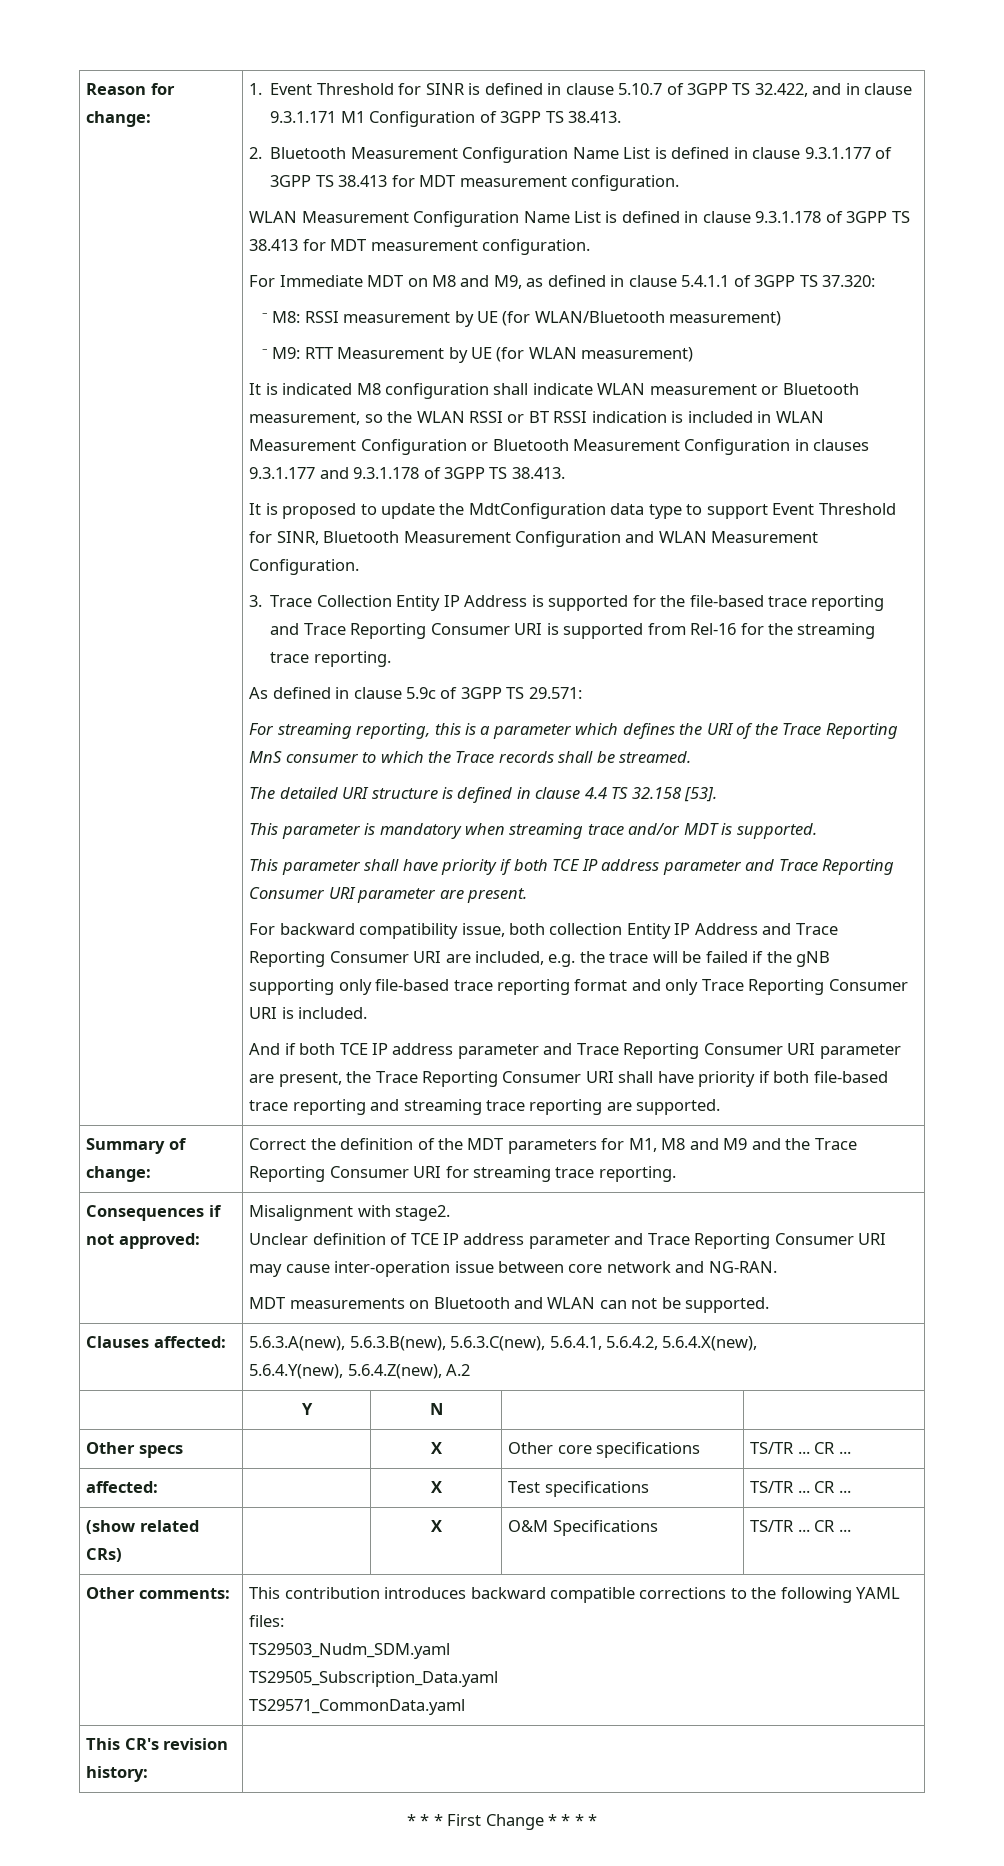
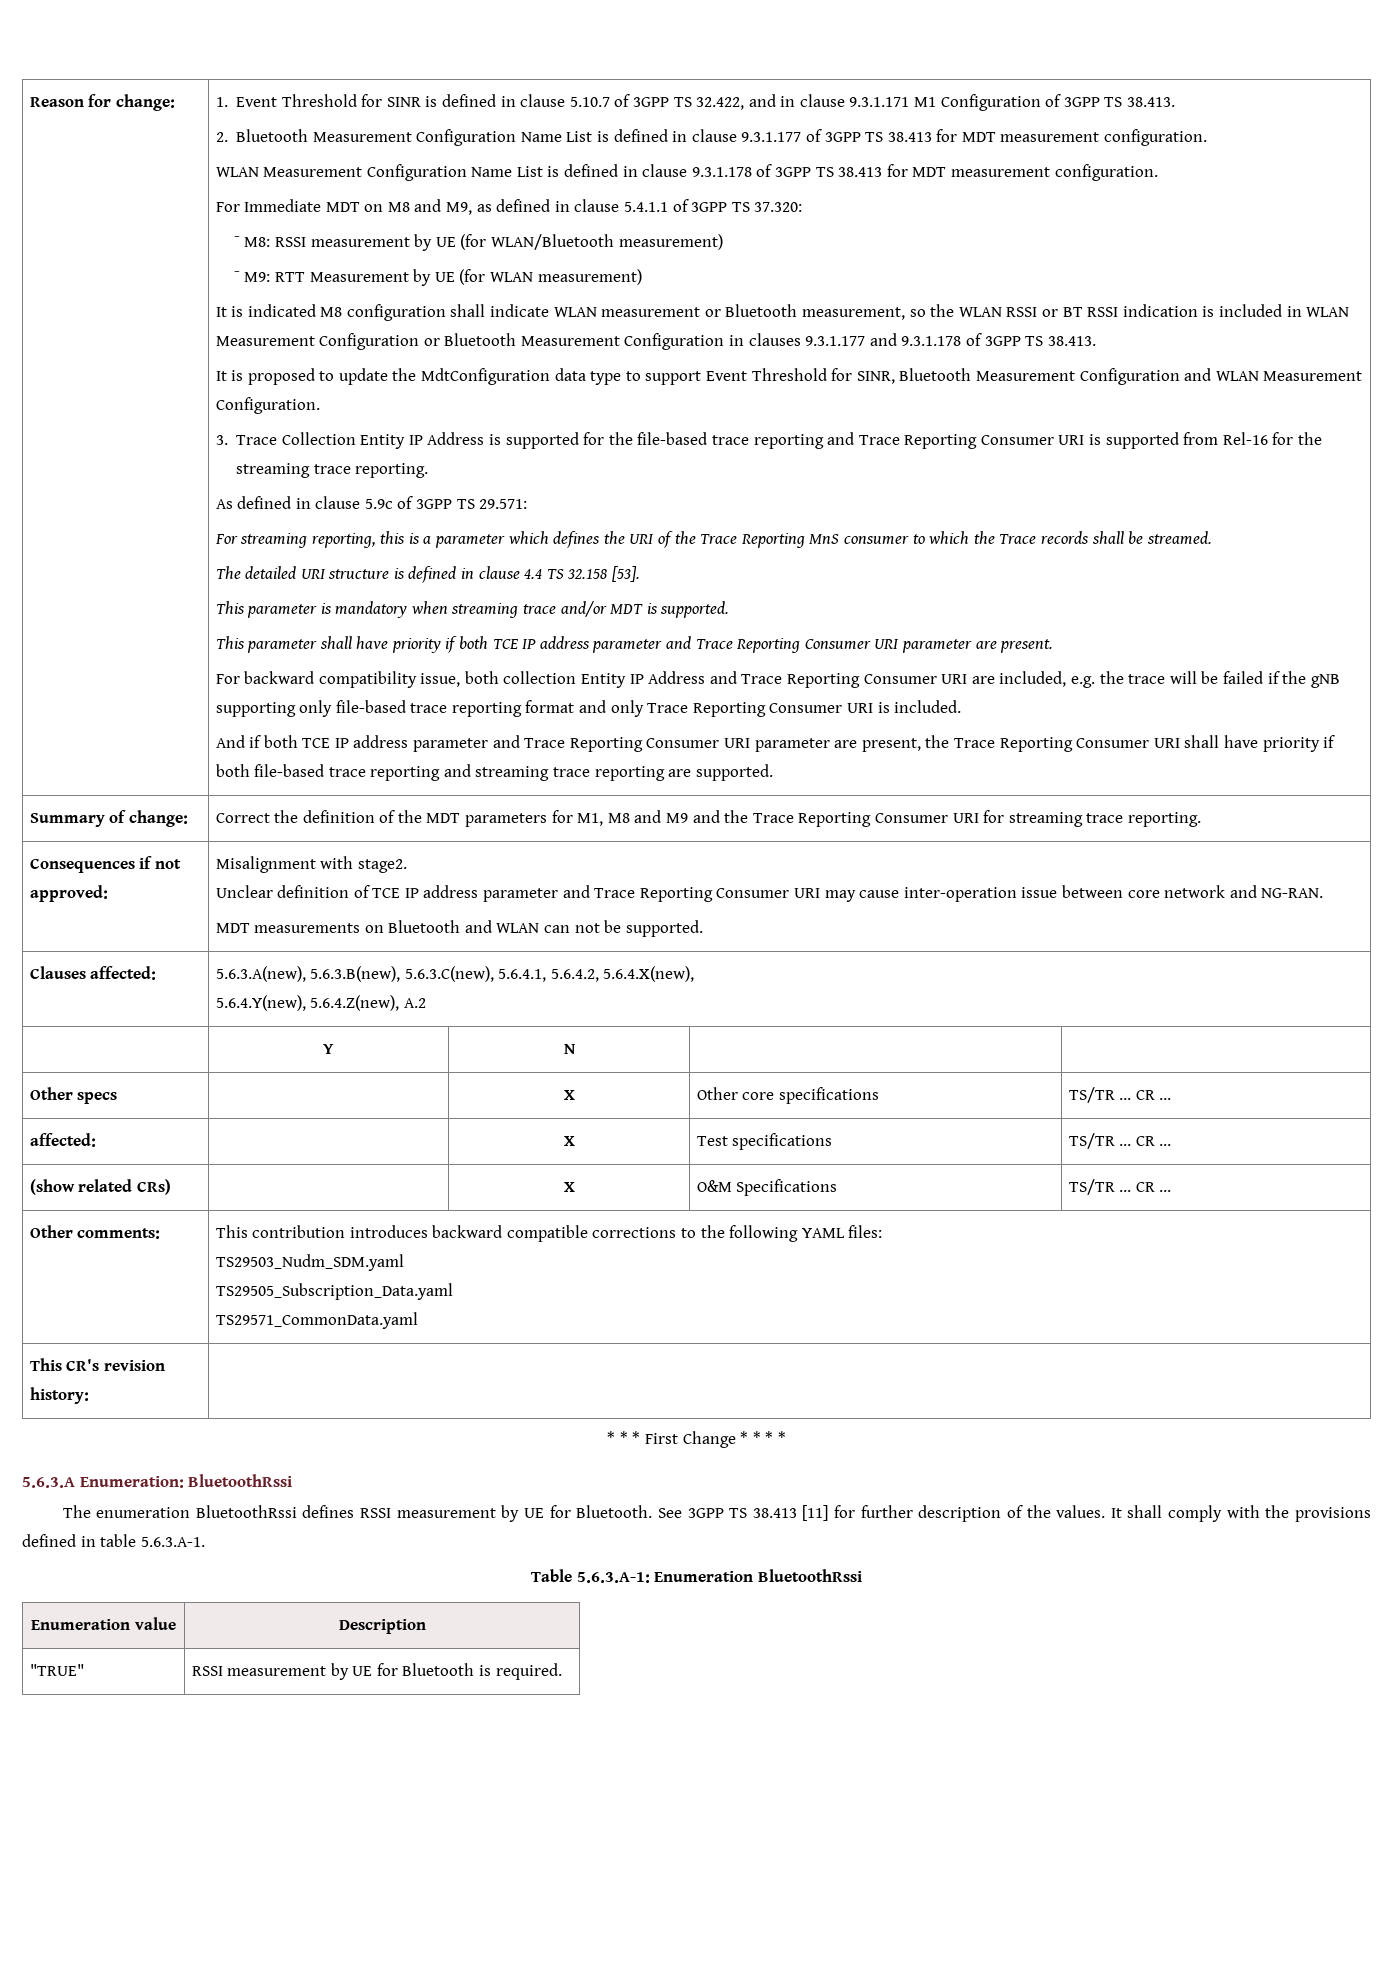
+ 5.6.3.A Enumeration: BluetoothRssi
+ The enumeration BluetoothRssi defines RSSI measurement by UE for Bluetooth. See 3GPP TS 38.413 [11] for further description of the values. It shall comply with the provisions defined in table 5.6.3.A-1.
+ Table 5.6.3.A-1: Enumeration BluetoothRssi
+ Enumeration value | Description
+ "TRUE" | RSSI measurement by UE for Bluetooth is required.

